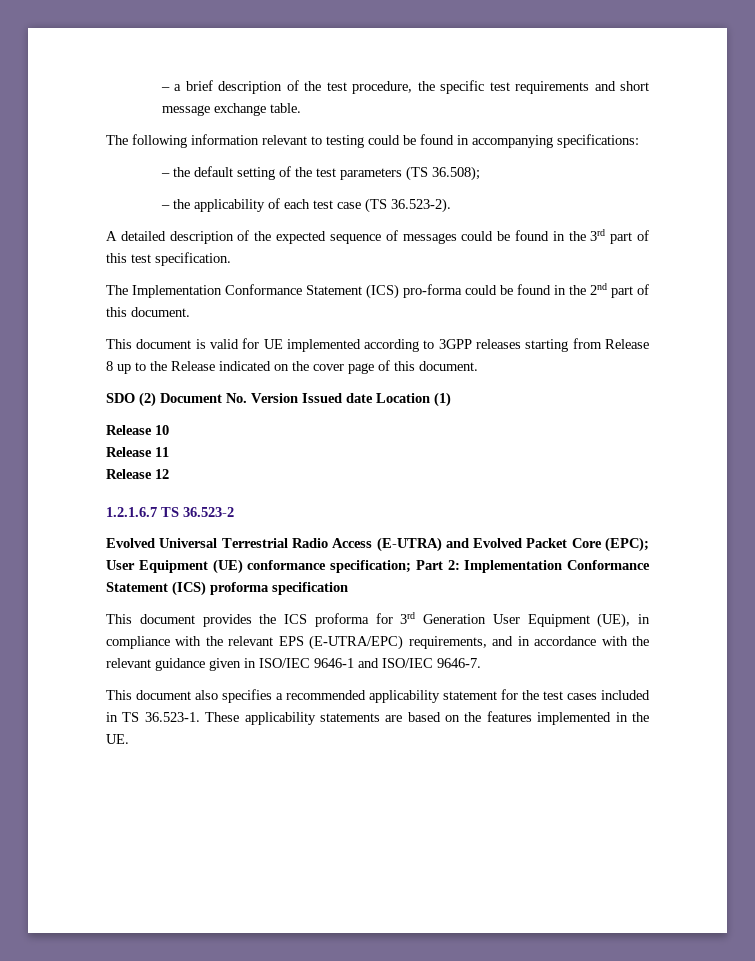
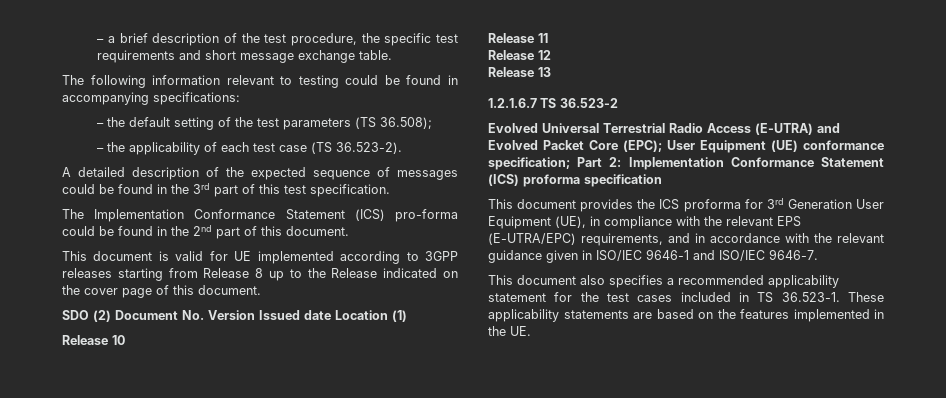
+ Release 13

